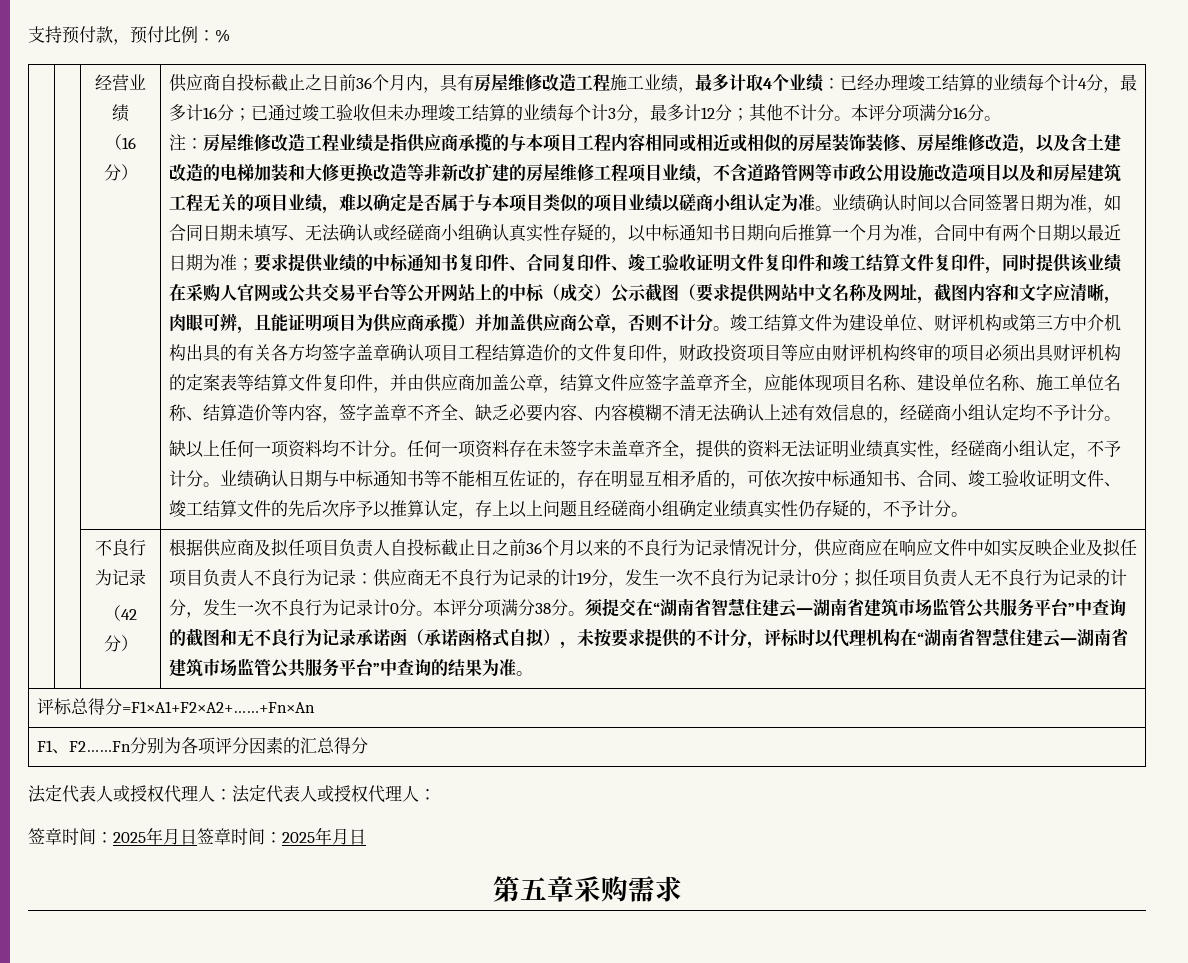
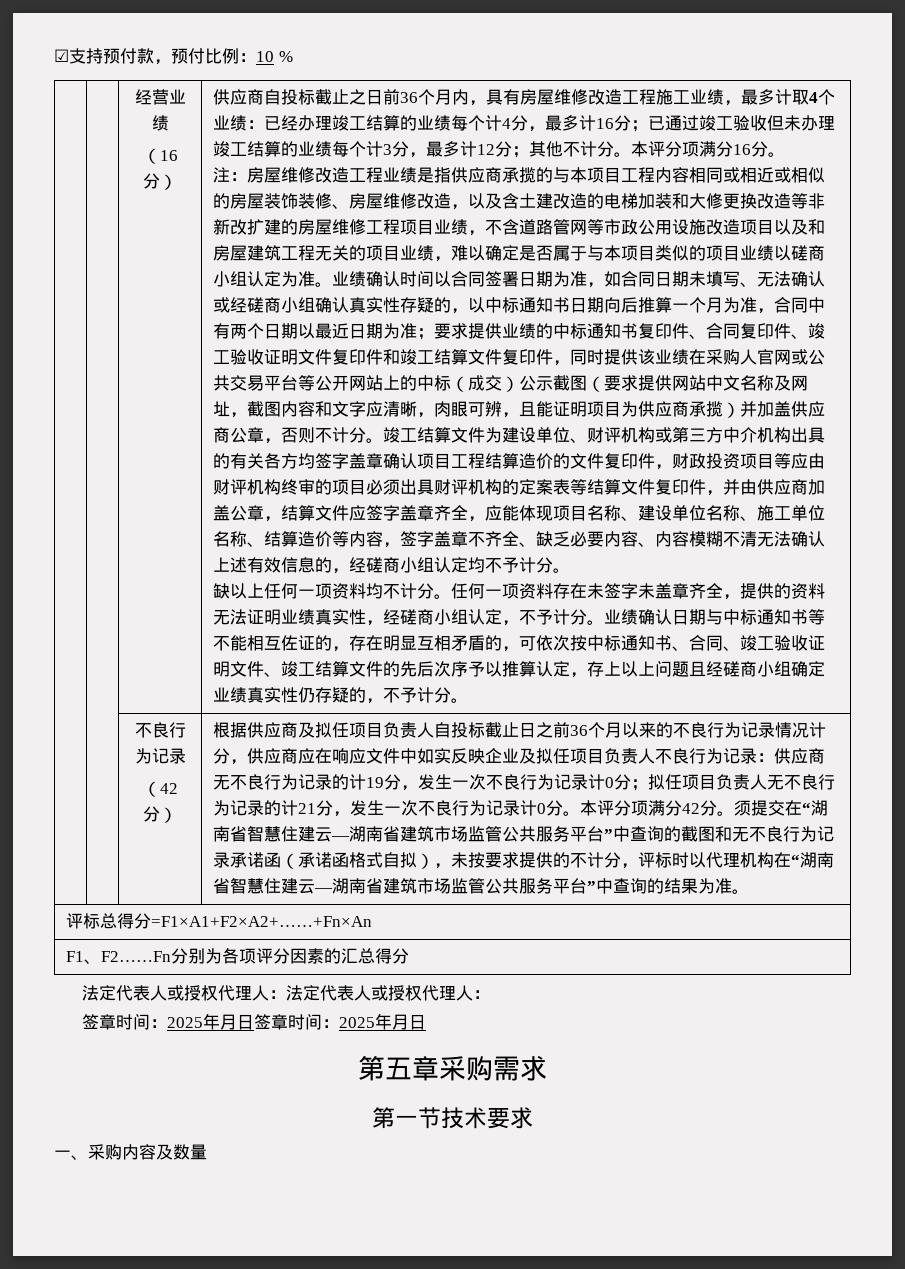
- 支持预付款，预付比例：%
+ ☑支持预付款，预付比例：10 %
- 拟任项目负责人无不良行为记录的计分，发生一次不良行为记录计0分。
+ 拟任项目负责人无不良行为记录的计21分，发生一次不良行为记录计0分。
- 本评分项满分38分。
+ 本评分项满分42分。
+ 第一节技术要求
+ 一、采购内容及数量

